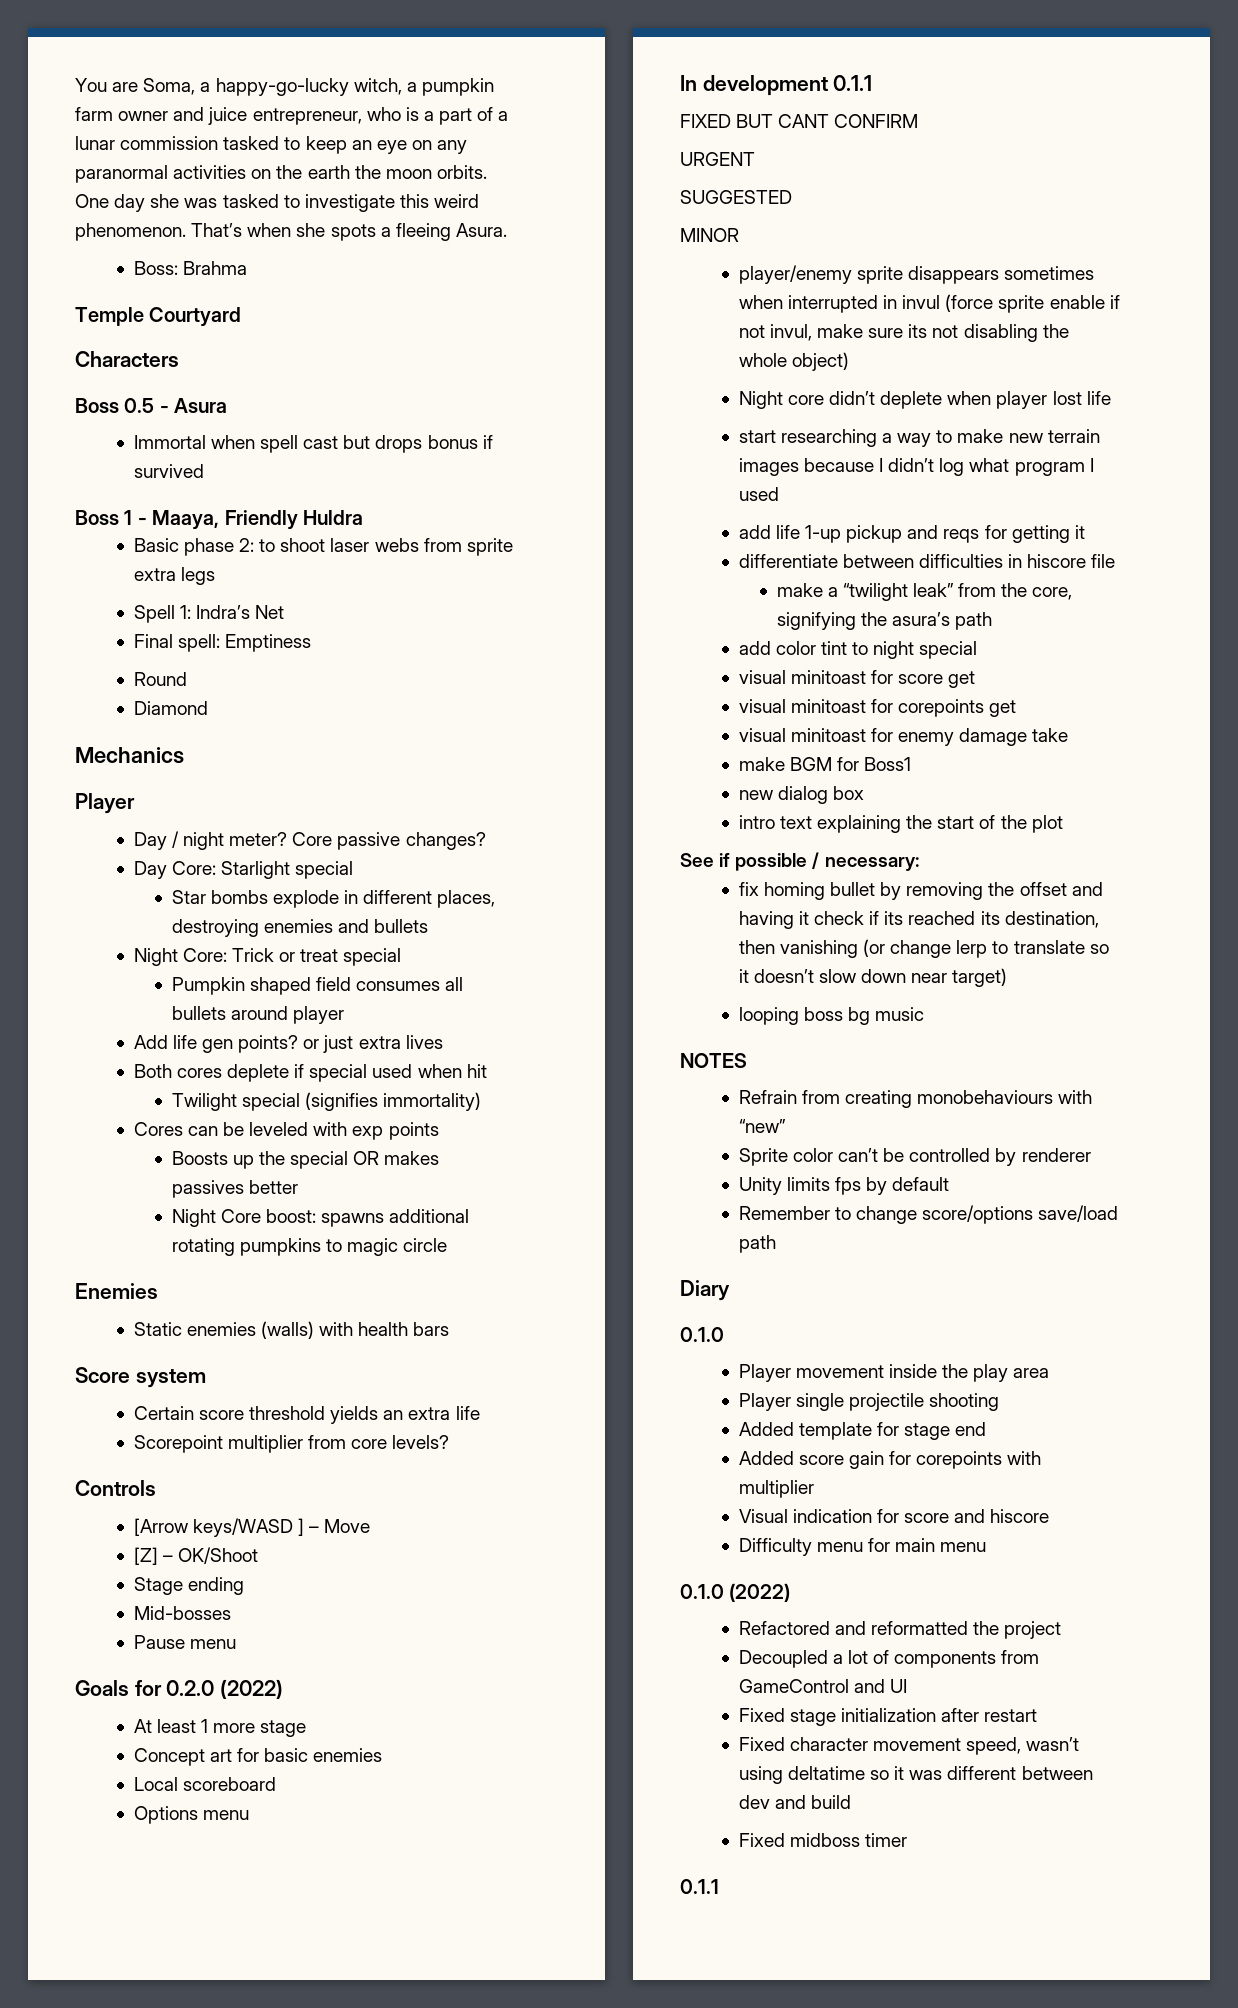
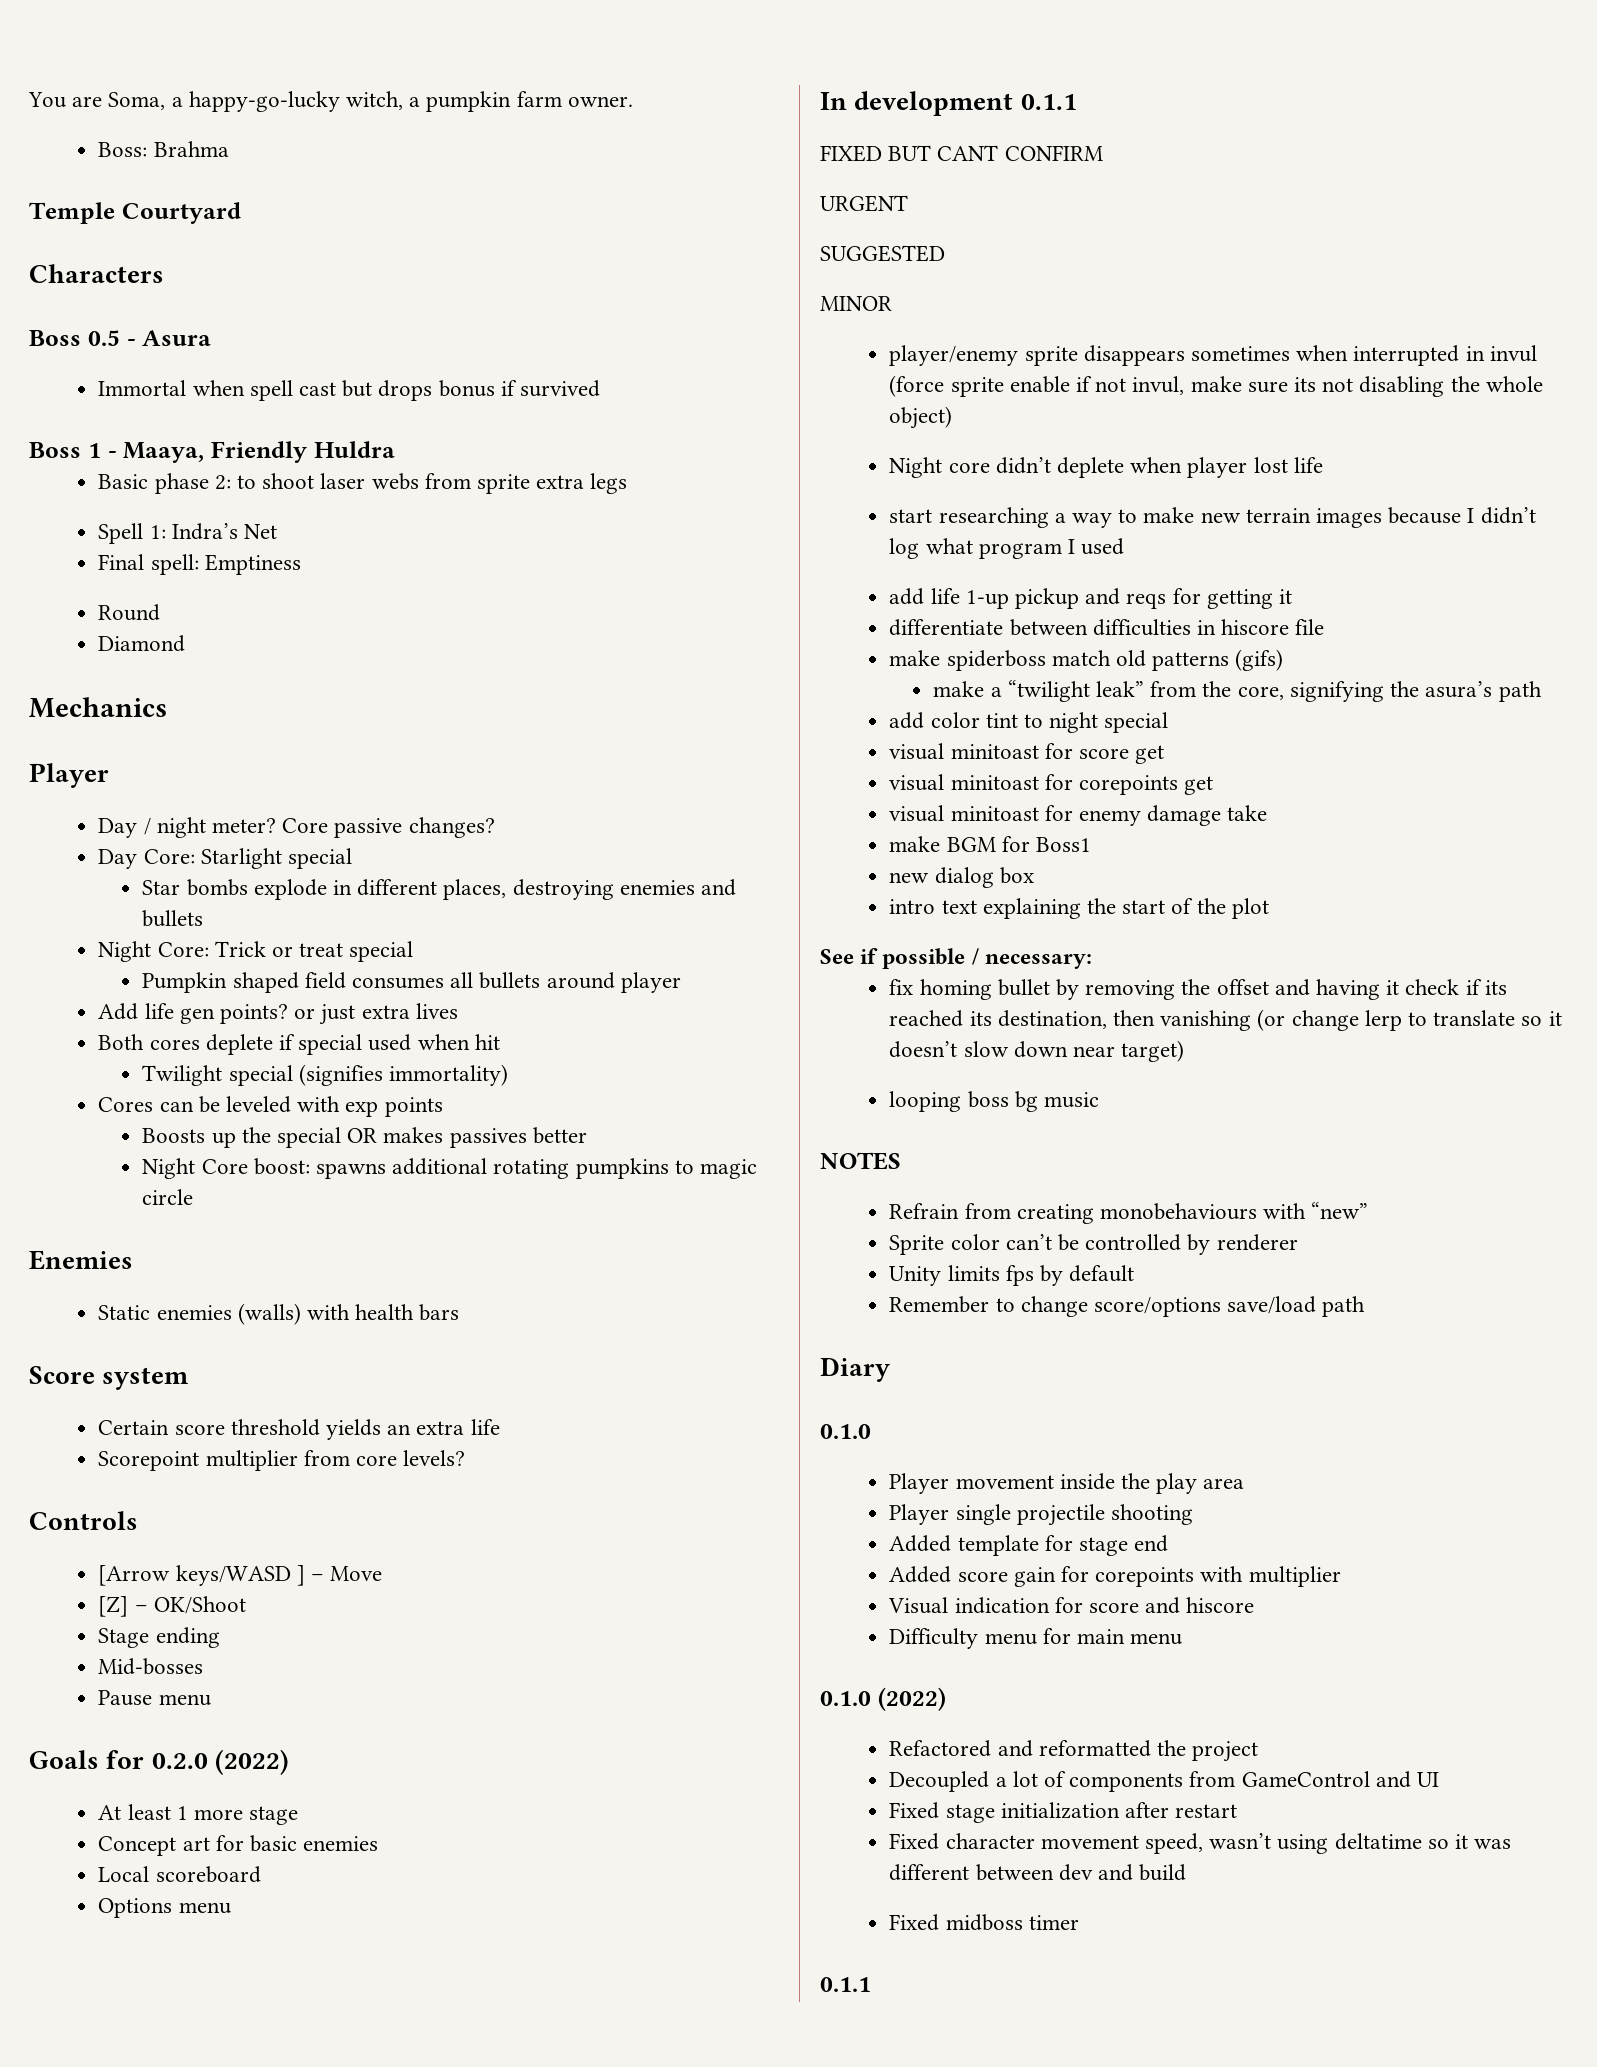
- You are Soma, a happy-go-lucky witch, a pumpkin farm owner and juice entrepreneur, who is a part of a lunar commission tasked to keep an eye on any paranormal activities on the earth the moon orbits. One day she was tasked to investigate this weird phenomenon. That’s when she spots a fleeing Asura.
+ You are Soma, a happy-go-lucky witch, a pumpkin farm owner.
+ make spiderboss match old patterns (gifs)

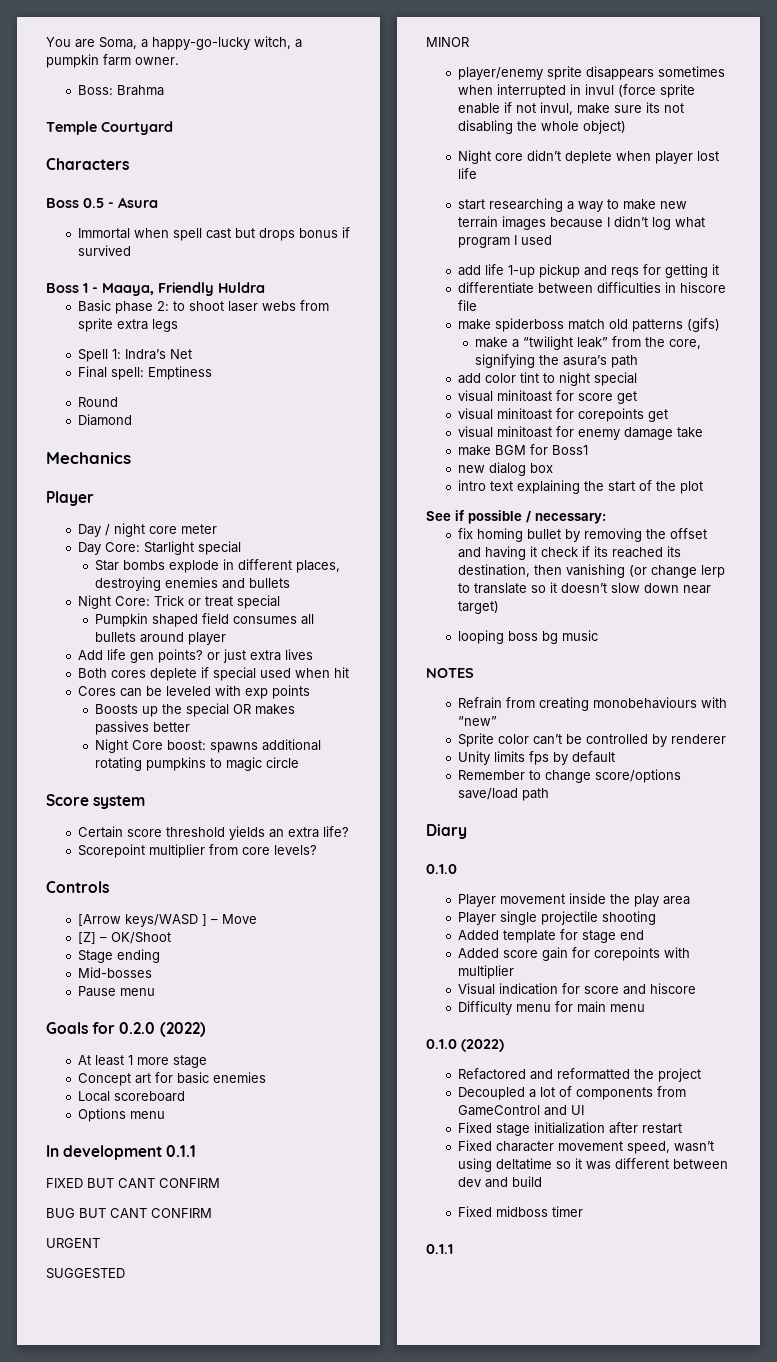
- Day / night meter? Core passive changes?
+ Day / night core meter
- Twilight special (signifies immortality)
- Enemies
- Static enemies (walls) with health bars
- Certain score threshold yields an extra life
+ Certain score threshold yields an extra life?
+ BUG BUT CANT CONFIRM

